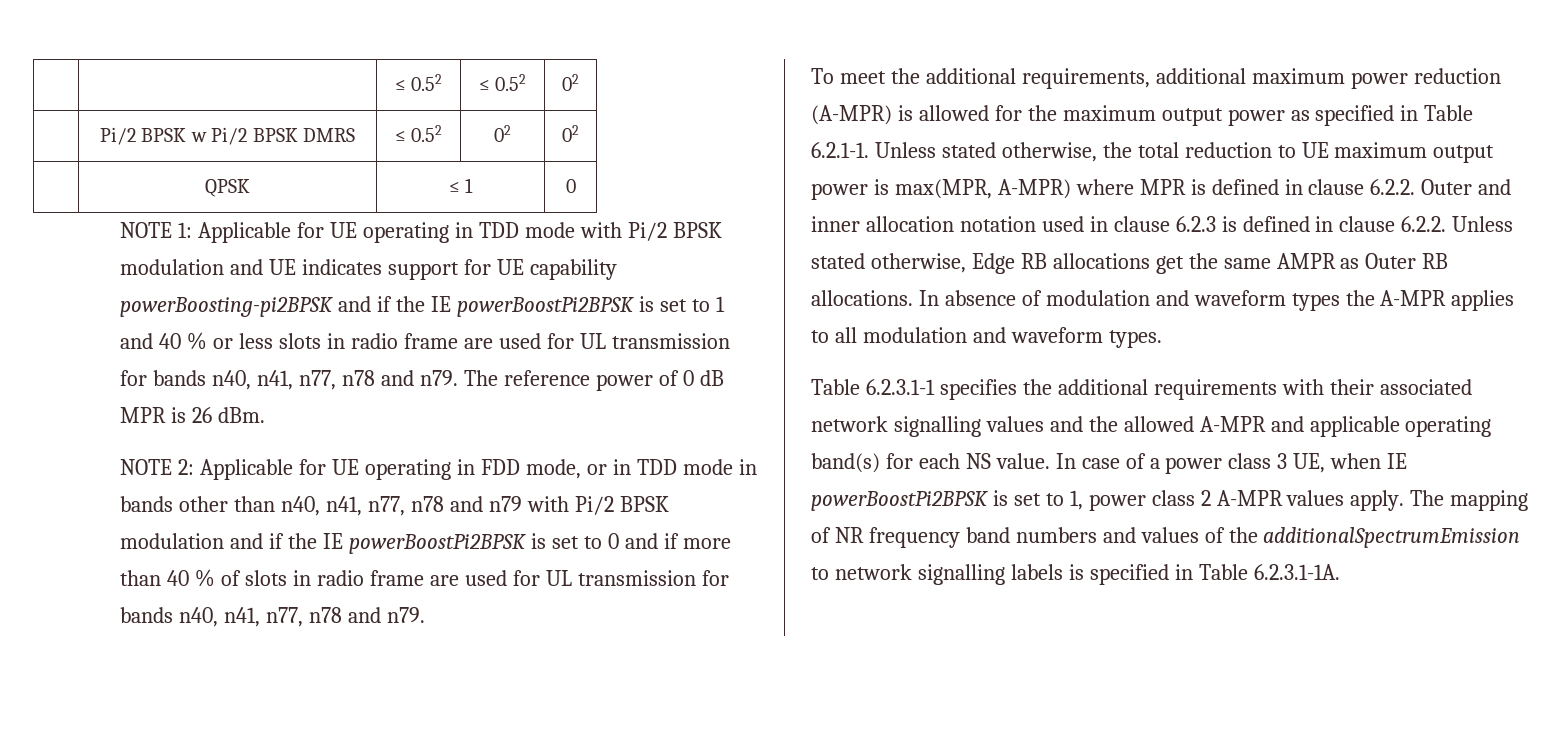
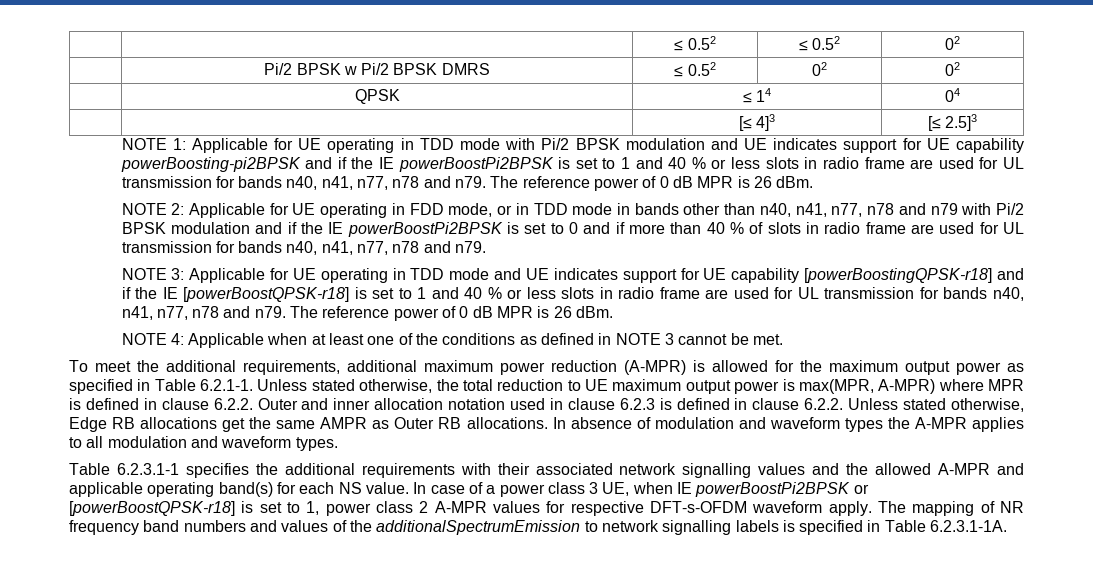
- | QPSK | ≤ 1 | 0
+ | QPSK | ≤ 14 | 04
+ | | [≤ 4]3 | [≤ 2.5]3
+ NOTE 3: Applicable for UE operating in TDD mode and UE indicates support for UE capability [powerBoostingQPSK-r18] and if the IE [powerBoostQPSK-r18] is set to 1 and 40 % or less slots in radio frame are used for UL transmission for bands n40, n41, n77, n78 and n79. The reference power of 0 dB MPR is 26 dBm.
+ NOTE 4: Applicable when at least one of the conditions as defined in NOTE 3 cannot be met.
- In case of a power class 3 UE, when IE powerBoostPi2BPSK is set to 1, power class 2 A-MPR values apply.
+ In case of a power class 3 UE, when IE powerBoostPi2BPSK or [powerBoostQPSK-r18] is set to 1, power class 2 A-MPR values for respective DFT-s-OFDM waveform apply.

